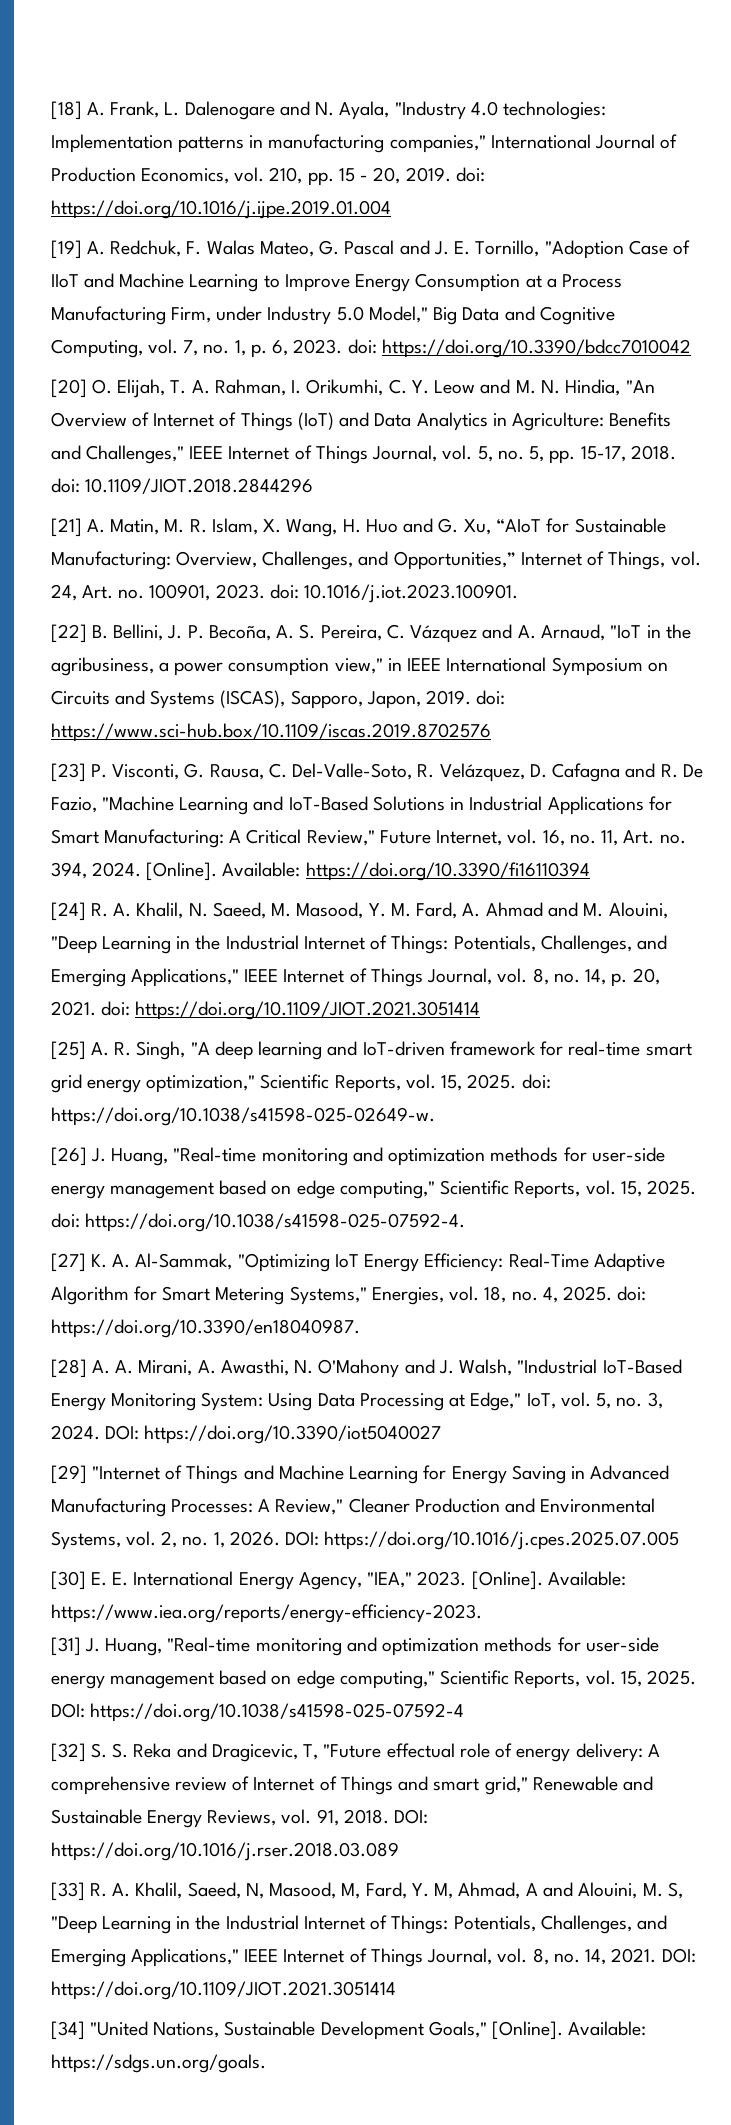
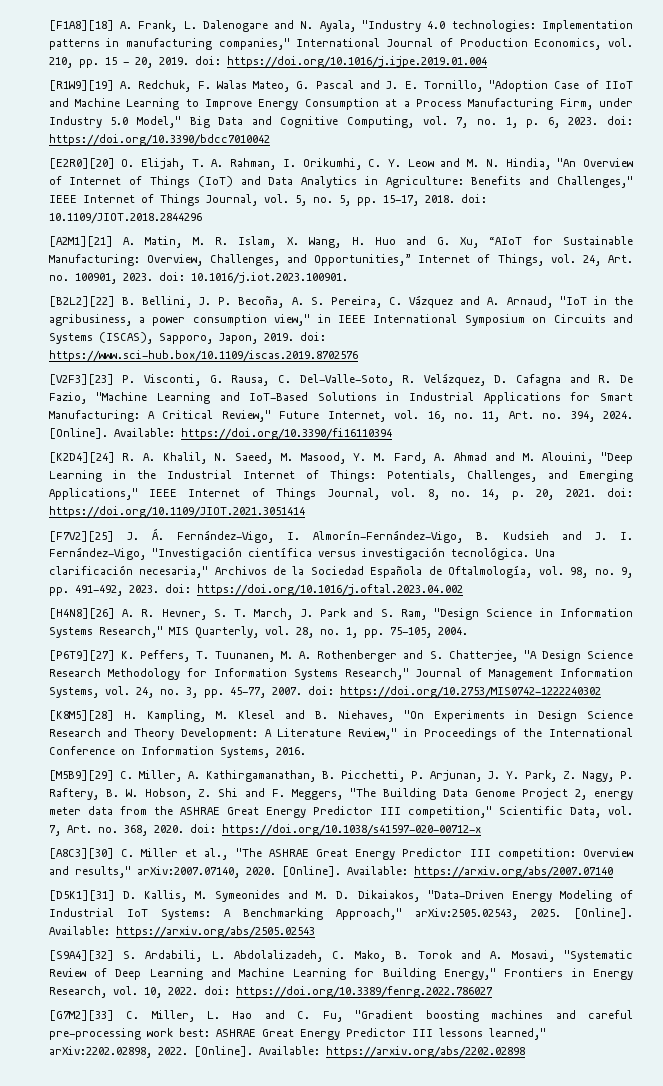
- [18] A. Frank, L. Dalenogare and N. Ayala, "Industry 4.0 technologies: Implementation patterns in manufacturing companies," International Journal of Production Economics, vol. 210, pp. 15 - 20, 2019. doi: https://doi.org/10.1016/j.ijpe.2019.01.004
+ [F1A8][18] A. Frank, L. Dalenogare and N. Ayala, "Industry 4.0 technologies: Implementation patterns in manufacturing companies," International Journal of Production Economics, vol. 210, pp. 15 - 20, 2019. doi: https://doi.org/10.1016/j.ijpe.2019.01.004
- [19] A. Redchuk, F. Walas Mateo, G. Pascal and J. E. Tornillo, "Adoption Case of IIoT and Machine Learning to Improve Energy Consumption at a Process Manufacturing Firm, under Industry 5.0 Model," Big Data and Cognitive Computing, vol. 7, no. 1, p. 6, 2023. doi: https://doi.org/10.3390/bdcc7010042
+ [R1W9][19] A. Redchuk, F. Walas Mateo, G. Pascal and J. E. Tornillo, "Adoption Case of IIoT and Machine Learning to Improve Energy Consumption at a Process Manufacturing Firm, under Industry 5.0 Model," Big Data and Cognitive Computing, vol. 7, no. 1, p. 6, 2023. doi: https://doi.org/10.3390/bdcc7010042
- [20] O. Elijah, T. A. Rahman, I. Orikumhi, C. Y. Leow and M. N. Hindia, "An Overview of Internet of Things (IoT) and Data Analytics in Agriculture: Benefits and Challenges," IEEE Internet of Things Journal, vol. 5, no. 5, pp. 15-17, 2018. doi: 10.1109/JIOT.2018.2844296
+ [E2R0][20] O. Elijah, T. A. Rahman, I. Orikumhi, C. Y. Leow and M. N. Hindia, "An Overview of Internet of Things (IoT) and Data Analytics in Agriculture: Benefits and Challenges," IEEE Internet of Things Journal, vol. 5, no. 5, pp. 15-17, 2018. doi: 10.1109/JIOT.2018.2844296
- [21] A. Matin, M. R. Islam, X. Wang, H. Huo and G. Xu, “AIoT for Sustainable Manufacturing: Overview, Challenges, and Opportunities,” Internet of Things, vol. 24, Art. no. 100901, 2023. doi: 10.1016/j.iot.2023.100901.
+ [A2M1][21] A. Matin, M. R. Islam, X. Wang, H. Huo and G. Xu, “AIoT for Sustainable Manufacturing: Overview, Challenges, and Opportunities,” Internet of Things, vol. 24, Art. no. 100901, 2023. doi: 10.1016/j.iot.2023.100901.
- [22] B. Bellini, J. P. Becoña, A. S. Pereira, C. Vázquez and A. Arnaud, "IoT in the agribusiness, a power consumption view," in IEEE International Symposium on Circuits and Systems (ISCAS), Sapporo, Japon, 2019. doi: https://www.sci-hub.box/10.1109/iscas.2019.8702576
+ [B2L2][22] B. Bellini, J. P. Becoña, A. S. Pereira, C. Vázquez and A. Arnaud, "IoT in the agribusiness, a power consumption view," in IEEE International Symposium on Circuits and Systems (ISCAS), Sapporo, Japon, 2019. doi: https://www.sci-hub.box/10.1109/iscas.2019.8702576
- [23] P. Visconti, G. Rausa, C. Del-Valle-Soto, R. Velázquez, D. Cafagna and R. De Fazio, "Machine Learning and IoT-Based Solutions in Industrial Applications for Smart Manufacturing: A Critical Review," Future Internet, vol. 16, no. 11, Art. no. 394, 2024.
+ [V2F3][23] P. Visconti, G. Rausa, C. Del-Valle-Soto, R. Velázquez, D. Cafagna and R. De Fazio, "Machine Learning and IoT-Based Solutions in Industrial Applications for Smart Manufacturing: A Critical Review," Future Internet, vol. 16, no. 11, Art. no. 394, 2024.
- [24] R. A. Khalil, N. Saeed, M. Masood, Y. M. Fard, A. Ahmad and M. Alouini, "Deep Learning in the Industrial Internet of Things: Potentials, Challenges, and Emerging Applications," IEEE Internet of Things Journal, vol. 8, no. 14, p. 20, 2021. doi: https://doi.org/10.1109/JIOT.2021.3051414
+ [K2D4][24] R. A. Khalil, N. Saeed, M. Masood, Y. M. Fard, A. Ahmad and M. Alouini, "Deep Learning in the Industrial Internet of Things: Potentials, Challenges, and Emerging Applications," IEEE Internet of Things Journal, vol. 8, no. 14, p. 20, 2021. doi: https://doi.org/10.1109/JIOT.2021.3051414
- [25] A. R. Singh, "A deep learning and IoT-driven framework for real-time smart grid energy optimization," Scientific Reports, vol. 15, 2025. doi: https://doi.org/10.1038/s41598-025-02649-w.
- [26] J. Huang, "Real-time monitoring and optimization methods for user-side energy management based on edge computing," Scientific Reports, vol. 15, 2025. doi: https://doi.org/10.1038/s41598-025-07592-4.
- [27] K. A. Al-Sammak, "Optimizing IoT Energy Efficiency: Real-Time Adaptive Algorithm for Smart Metering Systems," Energies, vol. 18, no. 4, 2025. doi: https://doi.org/10.3390/en18040987.
- [28] A. A. Mirani, A. Awasthi, N. O'Mahony and J. Walsh, "Industrial IoT-Based Energy Monitoring System: Using Data Processing at Edge," IoT, vol. 5, no. 3, 2024. DOI: https://doi.org/10.3390/iot5040027
- [29] "Internet of Things and Machine Learning for Energy Saving in Advanced Manufacturing Processes: A Review," Cleaner Production and Environmental Systems, vol. 2, no. 1, 2026. DOI: https://doi.org/10.1016/j.cpes.2025.07.005
- [30] E. E. International Energy Agency, "IEA," 2023. [Online]. Available: https://www.iea.org/reports/energy-efficiency-2023.
- [31] J. Huang, "Real-time monitoring and optimization methods for user-side energy management based on edge computing," Scientific Reports, vol. 15, 2025. DOI: https://doi.org/10.1038/s41598-025-07592-4
- [32] S. S. Reka and Dragicevic, T, "Future effectual role of energy delivery: A comprehensive review of Internet of Things and smart grid," Renewable and Sustainable Energy Reviews, vol. 91, 2018. DOI: https://doi.org/10.1016/j.rser.2018.03.089
- [33] R. A. Khalil, Saeed, N, Masood, M, Fard, Y. M, Ahmad, A and Alouini, M. S, "Deep Learning in the Industrial Internet of Things: Potentials, Challenges, and Emerging Applications," IEEE Internet of Things Journal, vol. 8, no. 14, 2021. DOI: https://doi.org/10.1109/JIOT.2021.3051414
- [34] "United Nations, Sustainable Development Goals," [Online]. Available: https://sdgs.un.org/goals.
+ [F7V2][25] J. Á. Fernández-Vigo, I. Almorín-Fernández-Vigo, B. Kudsieh and J. I. Fernández-Vigo, "Investigación científica versus investigación tecnológica. Una clarificación necesaria," Archivos de la Sociedad Española de Oftalmología, vol. 98, no. 9, pp. 491-492, 2023. doi: https://doi.org/10.1016/j.oftal.2023.04.002
+ [H4N8][26] A. R. Hevner, S. T. March, J. Park and S. Ram, "Design Science in Information Systems Research," MIS Quarterly, vol. 28, no. 1, pp. 75-105, 2004.
+ [P6T9][27] K. Peffers, T. Tuunanen, M. A. Rothenberger and S. Chatterjee, "A Design Science Research Methodology for Information Systems Research," Journal of Management Information Systems, vol. 24, no. 3, pp. 45-77, 2007. doi: https://doi.org/10.2753/MIS0742-1222240302
+ [K8M5][28] H. Kampling, M. Klesel and B. Niehaves, "On Experiments in Design Science Research and Theory Development: A Literature Review," in Proceedings of the International Conference on Information Systems, 2016.
+ [M5B9][29] C. Miller, A. Kathirgamanathan, B. Picchetti, P. Arjunan, J. Y. Park, Z. Nagy, P. Raftery, B. W. Hobson, Z. Shi and F. Meggers, "The Building Data Genome Project 2, energy meter data from the ASHRAE Great Energy Predictor III competition," Scientific Data, vol. 7, Art. no. 368, 2020. doi: https://doi.org/10.1038/s41597-020-00712-x
+ [A8C3][30] C. Miller et al., "The ASHRAE Great Energy Predictor III competition: Overview and results," arXiv:2007.07140, 2020. [Online]. Available: https://arxiv.org/abs/2007.07140
+ [D5K1][31] D. Kallis, M. Symeonides and M. D. Dikaiakos, "Data-Driven Energy Modeling of Industrial IoT Systems: A Benchmarking Approach," arXiv:2505.02543, 2025. [Online]. Available: https://arxiv.org/abs/2505.02543
+ [S9A4][32] S. Ardabili, L. Abdolalizadeh, C. Mako, B. Torok and A. Mosavi, "Systematic Review of Deep Learning and Machine Learning for Building Energy," Frontiers in Energy Research, vol. 10, 2022. doi: https://doi.org/10.3389/fenrg.2022.786027
+ [G7M2][33] C. Miller, L. Hao and C. Fu, "Gradient boosting machines and careful pre-processing work best: ASHRAE Great Energy Predictor III lessons learned," arXiv:2202.02898, 2022. [Online]. Available: https://arxiv.org/abs/2202.02898

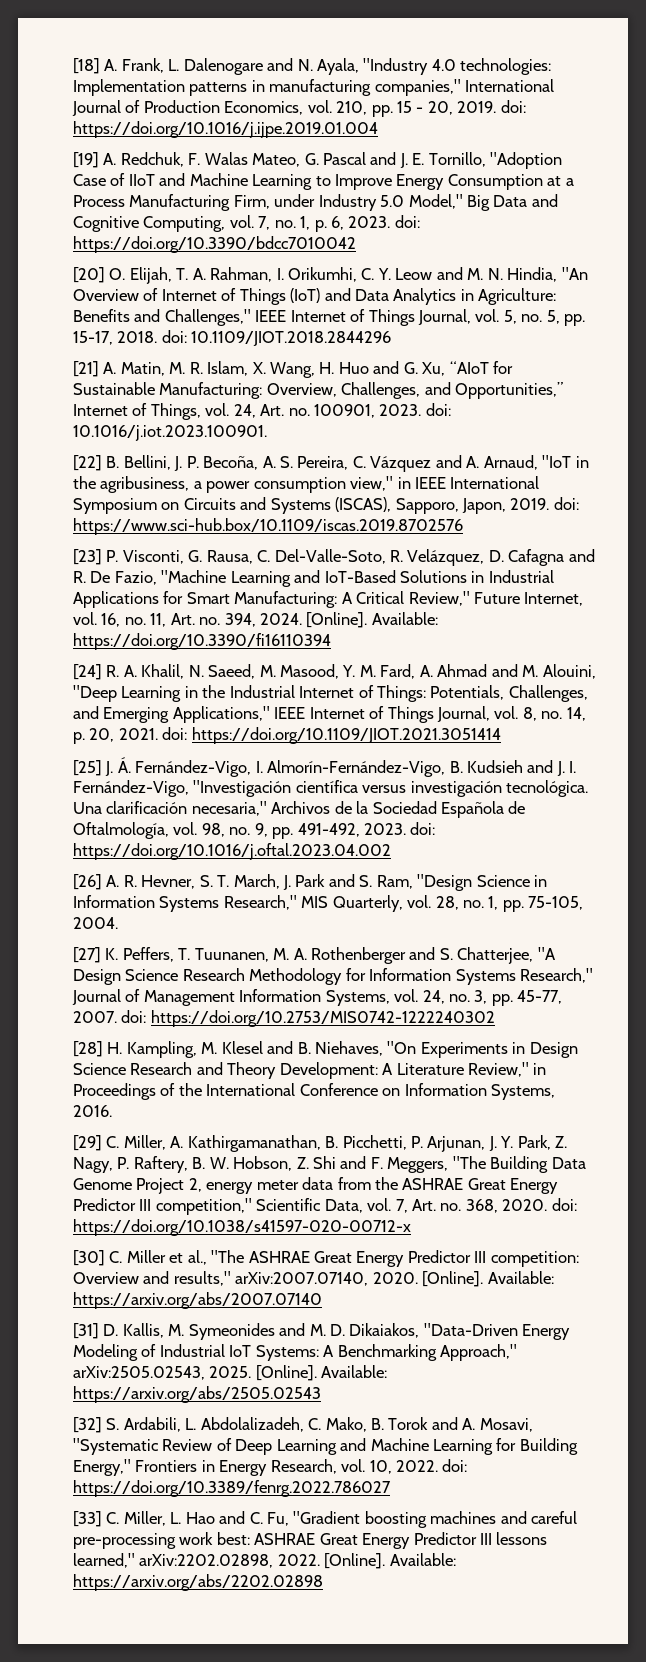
- [F1A8][18] A. Frank, L. Dalenogare and N. Ayala, "Industry 4.0 technologies: Implementation patterns in manufacturing companies," International Journal of Production Economics, vol. 210, pp. 15 - 20, 2019. doi: https://doi.org/10.1016/j.ijpe.2019.01.004
+ [18] A. Frank, L. Dalenogare and N. Ayala, "Industry 4.0 technologies: Implementation patterns in manufacturing companies," International Journal of Production Economics, vol. 210, pp. 15 - 20, 2019. doi: https://doi.org/10.1016/j.ijpe.2019.01.004
- [R1W9][19] A. Redchuk, F. Walas Mateo, G. Pascal and J. E. Tornillo, "Adoption Case of IIoT and Machine Learning to Improve Energy Consumption at a Process Manufacturing Firm, under Industry 5.0 Model," Big Data and Cognitive Computing, vol. 7, no. 1, p. 6, 2023. doi: https://doi.org/10.3390/bdcc7010042
+ [19] A. Redchuk, F. Walas Mateo, G. Pascal and J. E. Tornillo, "Adoption Case of IIoT and Machine Learning to Improve Energy Consumption at a Process Manufacturing Firm, under Industry 5.0 Model," Big Data and Cognitive Computing, vol. 7, no. 1, p. 6, 2023. doi: https://doi.org/10.3390/bdcc7010042
- [E2R0][20] O. Elijah, T. A. Rahman, I. Orikumhi, C. Y. Leow and M. N. Hindia, "An Overview of Internet of Things (IoT) and Data Analytics in Agriculture: Benefits and Challenges," IEEE Internet of Things Journal, vol. 5, no. 5, pp. 15-17, 2018. doi: 10.1109/JIOT.2018.2844296
+ [20] O. Elijah, T. A. Rahman, I. Orikumhi, C. Y. Leow and M. N. Hindia, "An Overview of Internet of Things (IoT) and Data Analytics in Agriculture: Benefits and Challenges," IEEE Internet of Things Journal, vol. 5, no. 5, pp. 15-17, 2018. doi: 10.1109/JIOT.2018.2844296
- [A2M1][21] A. Matin, M. R. Islam, X. Wang, H. Huo and G. Xu, “AIoT for Sustainable Manufacturing: Overview, Challenges, and Opportunities,” Internet of Things, vol. 24, Art. no. 100901, 2023. doi: 10.1016/j.iot.2023.100901.
+ [21] A. Matin, M. R. Islam, X. Wang, H. Huo and G. Xu, “AIoT for Sustainable Manufacturing: Overview, Challenges, and Opportunities,” Internet of Things, vol. 24, Art. no. 100901, 2023. doi: 10.1016/j.iot.2023.100901.
- [B2L2][22] B. Bellini, J. P. Becoña, A. S. Pereira, C. Vázquez and A. Arnaud, "IoT in the agribusiness, a power consumption view," in IEEE International Symposium on Circuits and Systems (ISCAS), Sapporo, Japon, 2019. doi: https://www.sci-hub.box/10.1109/iscas.2019.8702576
+ [22] B. Bellini, J. P. Becoña, A. S. Pereira, C. Vázquez and A. Arnaud, "IoT in the agribusiness, a power consumption view," in IEEE International Symposium on Circuits and Systems (ISCAS), Sapporo, Japon, 2019. doi: https://www.sci-hub.box/10.1109/iscas.2019.8702576
- [V2F3][23] P. Visconti, G. Rausa, C. Del-Valle-Soto, R. Velázquez, D. Cafagna and R. De Fazio, "Machine Learning and IoT-Based Solutions in Industrial Applications for Smart Manufacturing: A Critical Review," Future Internet, vol. 16, no. 11, Art. no. 394, 2024.
+ [23] P. Visconti, G. Rausa, C. Del-Valle-Soto, R. Velázquez, D. Cafagna and R. De Fazio, "Machine Learning and IoT-Based Solutions in Industrial Applications for Smart Manufacturing: A Critical Review," Future Internet, vol. 16, no. 11, Art. no. 394, 2024.
- [K2D4][24] R. A. Khalil, N. Saeed, M. Masood, Y. M. Fard, A. Ahmad and M. Alouini, "Deep Learning in the Industrial Internet of Things: Potentials, Challenges, and Emerging Applications," IEEE Internet of Things Journal, vol. 8, no. 14, p. 20, 2021. doi: https://doi.org/10.1109/JIOT.2021.3051414
+ [24] R. A. Khalil, N. Saeed, M. Masood, Y. M. Fard, A. Ahmad and M. Alouini, "Deep Learning in the Industrial Internet of Things: Potentials, Challenges, and Emerging Applications," IEEE Internet of Things Journal, vol. 8, no. 14, p. 20, 2021. doi: https://doi.org/10.1109/JIOT.2021.3051414
- [F7V2][25] J. Á. Fernández-Vigo, I. Almorín-Fernández-Vigo, B. Kudsieh and J. I. Fernández-Vigo, "Investigación científica versus investigación tecnológica.
+ [25] J. Á. Fernández-Vigo, I. Almorín-Fernández-Vigo, B. Kudsieh and J. I. Fernández-Vigo, "Investigación científica versus investigación tecnológica.
- [H4N8][26] A. R. Hevner, S. T. March, J. Park and S. Ram, "Design Science in Information Systems Research," MIS Quarterly, vol. 28, no. 1, pp. 75-105, 2004.
+ [26] A. R. Hevner, S. T. March, J. Park and S. Ram, "Design Science in Information Systems Research," MIS Quarterly, vol. 28, no. 1, pp. 75-105, 2004.
- [P6T9][27] K. Peffers, T. Tuunanen, M. A. Rothenberger and S. Chatterjee, "A Design Science Research Methodology for Information Systems Research," Journal of Management Information Systems, vol. 24, no. 3, pp. 45-77, 2007. doi: https://doi.org/10.2753/MIS0742-1222240302
+ [27] K. Peffers, T. Tuunanen, M. A. Rothenberger and S. Chatterjee, "A Design Science Research Methodology for Information Systems Research," Journal of Management Information Systems, vol. 24, no. 3, pp. 45-77, 2007. doi: https://doi.org/10.2753/MIS0742-1222240302
- [K8M5][28] H. Kampling, M. Klesel and B. Niehaves, "On Experiments in Design Science Research and Theory Development: A Literature Review," in Proceedings of the International Conference on Information Systems, 2016.
+ [28] H. Kampling, M. Klesel and B. Niehaves, "On Experiments in Design Science Research and Theory Development: A Literature Review," in Proceedings of the International Conference on Information Systems, 2016.
- [M5B9][29] C. Miller, A. Kathirgamanathan, B. Picchetti, P. Arjunan, J. Y. Park, Z. Nagy, P. Raftery, B. W. Hobson, Z. Shi and F. Meggers, "The Building Data Genome Project 2, energy meter data from the ASHRAE Great Energy Predictor III competition," Scientific Data, vol. 7, Art. no. 368, 2020. doi: https://doi.org/10.1038/s41597-020-00712-x
+ [29] C. Miller, A. Kathirgamanathan, B. Picchetti, P. Arjunan, J. Y. Park, Z. Nagy, P. Raftery, B. W. Hobson, Z. Shi and F. Meggers, "The Building Data Genome Project 2, energy meter data from the ASHRAE Great Energy Predictor III competition," Scientific Data, vol. 7, Art. no. 368, 2020. doi: https://doi.org/10.1038/s41597-020-00712-x
- [A8C3][30] C. Miller et al., "The ASHRAE Great Energy Predictor III competition: Overview and results," arXiv:2007.07140, 2020.
+ [30] C. Miller et al., "The ASHRAE Great Energy Predictor III competition: Overview and results," arXiv:2007.07140, 2020.
- [D5K1][31] D. Kallis, M. Symeonides and M. D. Dikaiakos, "Data-Driven Energy Modeling of Industrial IoT Systems: A Benchmarking Approach," arXiv:2505.02543, 2025.
+ [31] D. Kallis, M. Symeonides and M. D. Dikaiakos, "Data-Driven Energy Modeling of Industrial IoT Systems: A Benchmarking Approach," arXiv:2505.02543, 2025.
- [S9A4][32] S. Ardabili, L. Abdolalizadeh, C. Mako, B. Torok and A. Mosavi, "Systematic Review of Deep Learning and Machine Learning for Building Energy," Frontiers in Energy Research, vol. 10, 2022. doi: https://doi.org/10.3389/fenrg.2022.786027
+ [32] S. Ardabili, L. Abdolalizadeh, C. Mako, B. Torok and A. Mosavi, "Systematic Review of Deep Learning and Machine Learning for Building Energy," Frontiers in Energy Research, vol. 10, 2022. doi: https://doi.org/10.3389/fenrg.2022.786027
- [G7M2][33] C. Miller, L. Hao and C. Fu, "Gradient boosting machines and careful pre-processing work best: ASHRAE Great Energy Predictor III lessons learned," arXiv:2202.02898, 2022.
+ [33] C. Miller, L. Hao and C. Fu, "Gradient boosting machines and careful pre-processing work best: ASHRAE Great Energy Predictor III lessons learned," arXiv:2202.02898, 2022.

